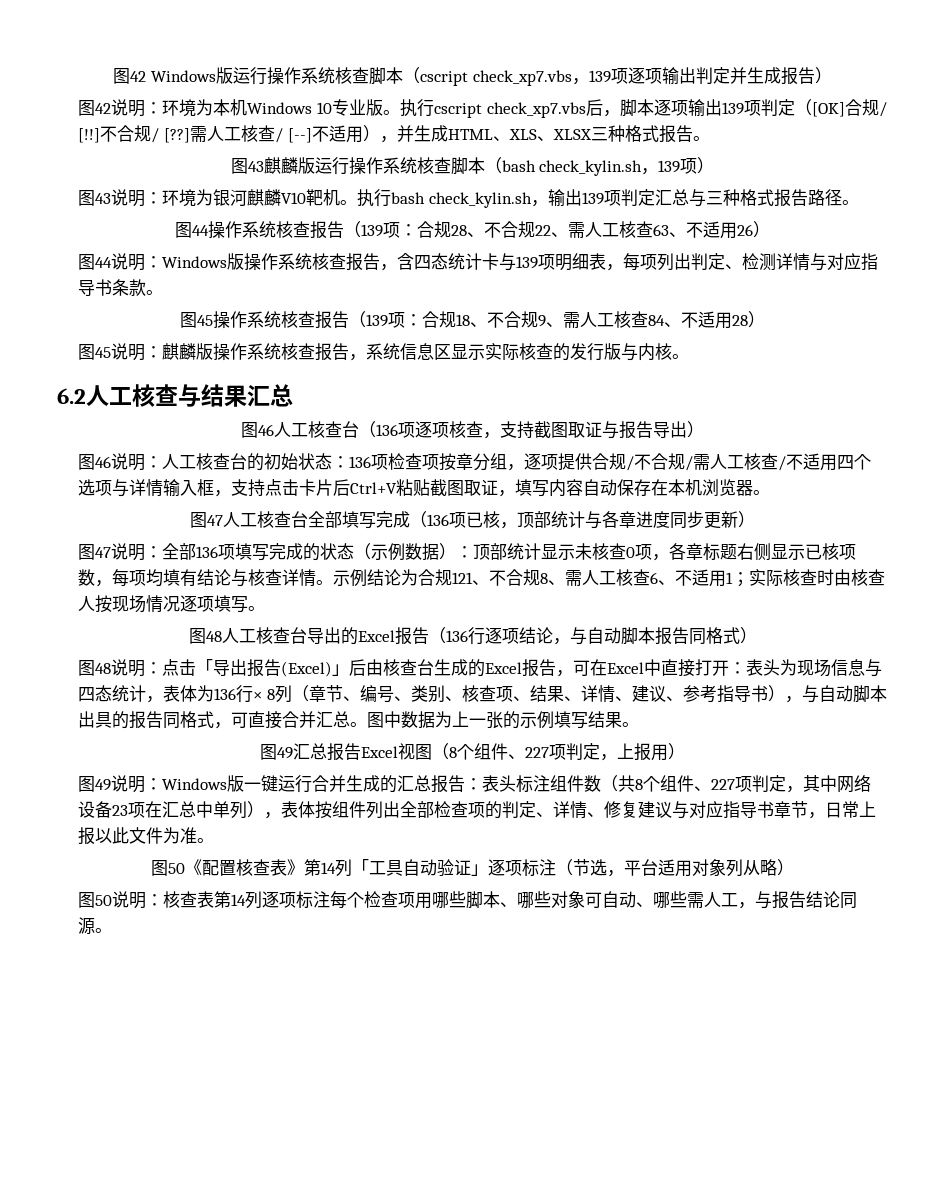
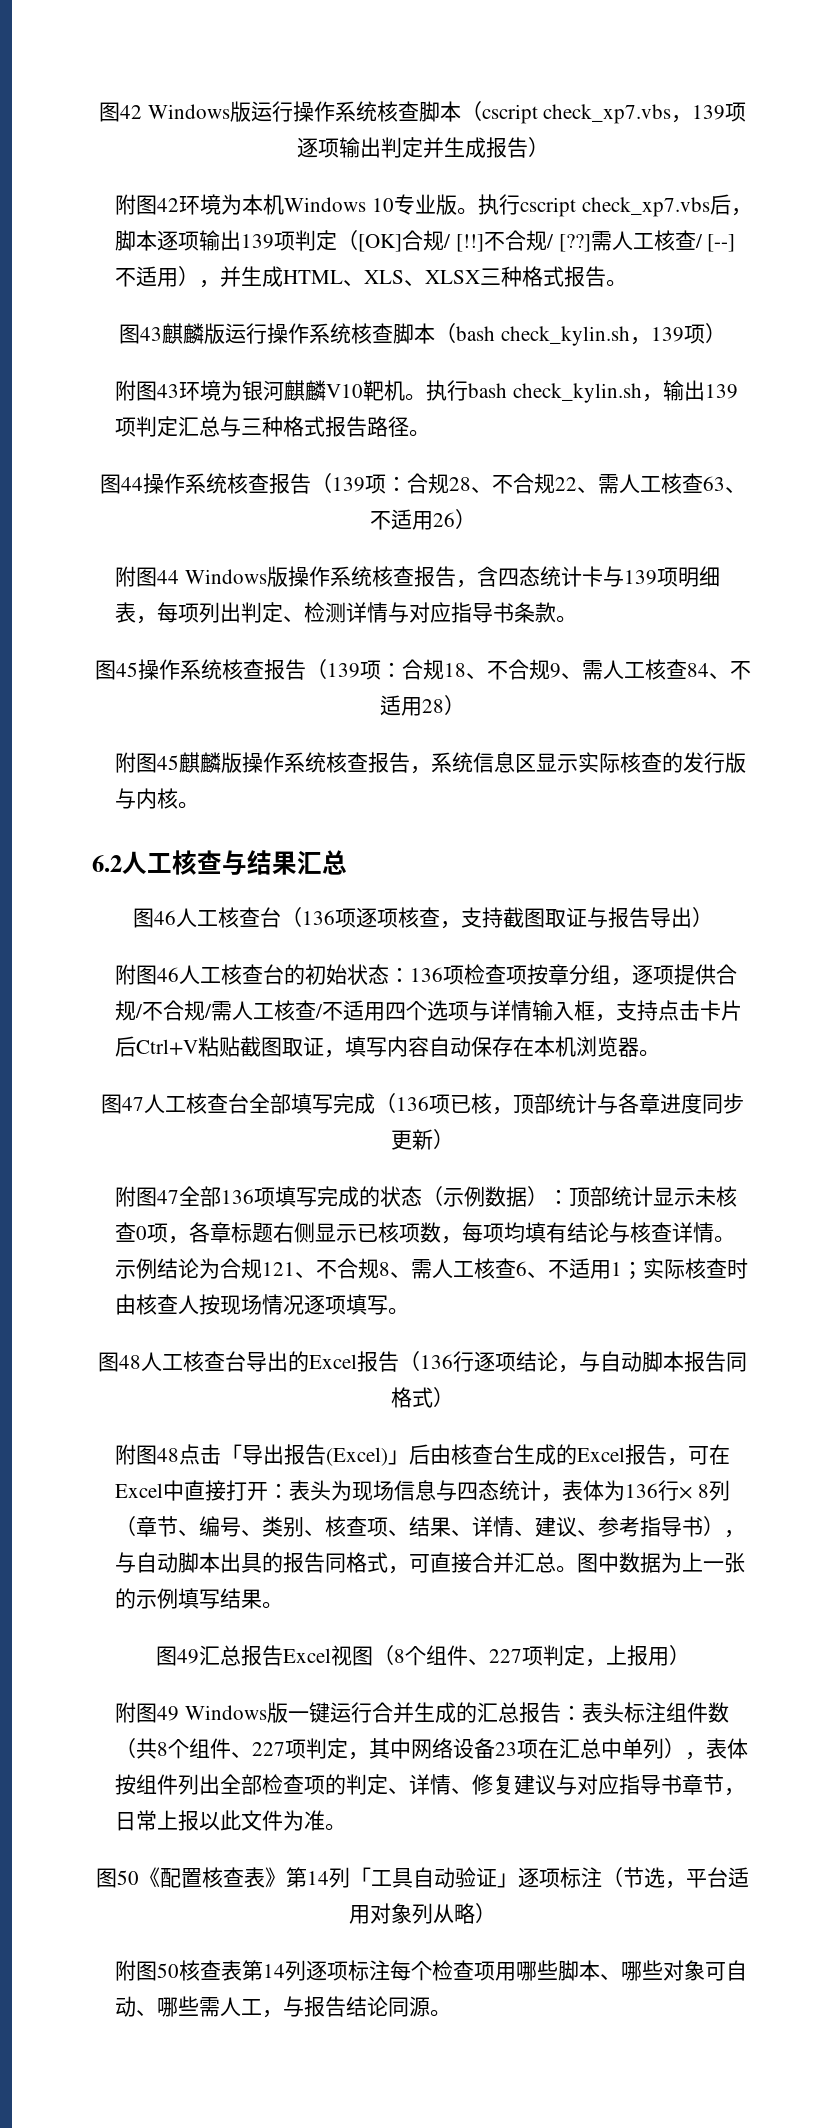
- 图42说明：环境为本机Windows 10专业版。
+ 附图42环境为本机Windows 10专业版。
- 图43说明：环境为银河麒麟V10靶机。
+ 附图43环境为银河麒麟V10靶机。
- 图44说明：Windows版操作系统核查报告，含四态统计卡与139项明细表，每项列出判定、检测详情与对应指导书条款。
+ 附图44 Windows版操作系统核查报告，含四态统计卡与139项明细表，每项列出判定、检测详情与对应指导书条款。
- 图45说明：麒麟版操作系统核查报告，系统信息区显示实际核查的发行版与内核。
+ 附图45麒麟版操作系统核查报告，系统信息区显示实际核查的发行版与内核。
- 图46说明：人工核查台的初始状态：136项检查项按章分组，逐项提供合规/不合规/需人工核查/不适用四个选项与详情输入框，支持点击卡片后Ctrl+V粘贴截图取证，填写内容自动保存在本机浏览器。
+ 附图46人工核查台的初始状态：136项检查项按章分组，逐项提供合规/不合规/需人工核查/不适用四个选项与详情输入框，支持点击卡片后Ctrl+V粘贴截图取证，填写内容自动保存在本机浏览器。
- 图47说明：全部136项填写完成的状态（示例数据）：顶部统计显示未核查0项，各章标题右侧显示已核项数，每项均填有结论与核查详情。
+ 附图47全部136项填写完成的状态（示例数据）：顶部统计显示未核查0项，各章标题右侧显示已核项数，每项均填有结论与核查详情。
- 图48说明：点击「导出报告(Excel)」后由核查台生成的Excel报告，可在Excel中直接打开：表头为现场信息与四态统计，表体为136行× 8列（章节、编号、类别、核查项、结果、详情、建议、参考指导书），与自动脚本出具的报告同格式，可直接合并汇总。
+ 附图48点击「导出报告(Excel)」后由核查台生成的Excel报告，可在Excel中直接打开：表头为现场信息与四态统计，表体为136行× 8列（章节、编号、类别、核查项、结果、详情、建议、参考指导书），与自动脚本出具的报告同格式，可直接合并汇总。
- 图49说明：Windows版一键运行合并生成的汇总报告：表头标注组件数（共8个组件、227项判定，其中网络设备23项在汇总中单列），表体按组件列出全部检查项的判定、详情、修复建议与对应指导书章节，日常上报以此文件为准。
+ 附图49 Windows版一键运行合并生成的汇总报告：表头标注组件数（共8个组件、227项判定，其中网络设备23项在汇总中单列），表体按组件列出全部检查项的判定、详情、修复建议与对应指导书章节，日常上报以此文件为准。
- 图50说明：核查表第14列逐项标注每个检查项用哪些脚本、哪些对象可自动、哪些需人工，与报告结论同源。
+ 附图50核查表第14列逐项标注每个检查项用哪些脚本、哪些对象可自动、哪些需人工，与报告结论同源。

